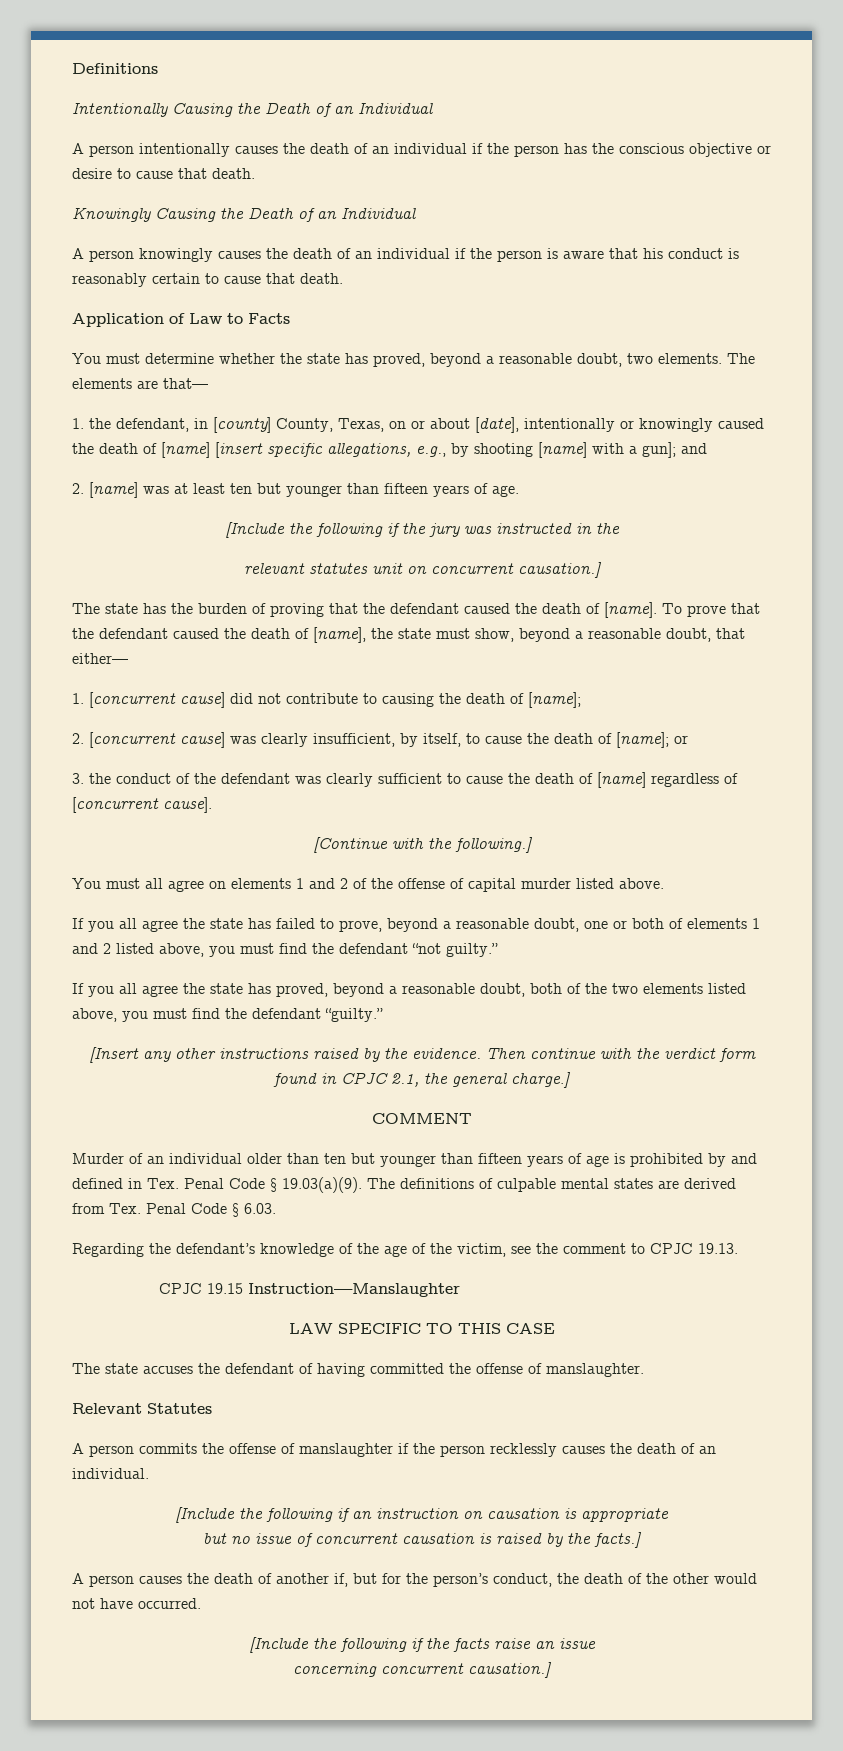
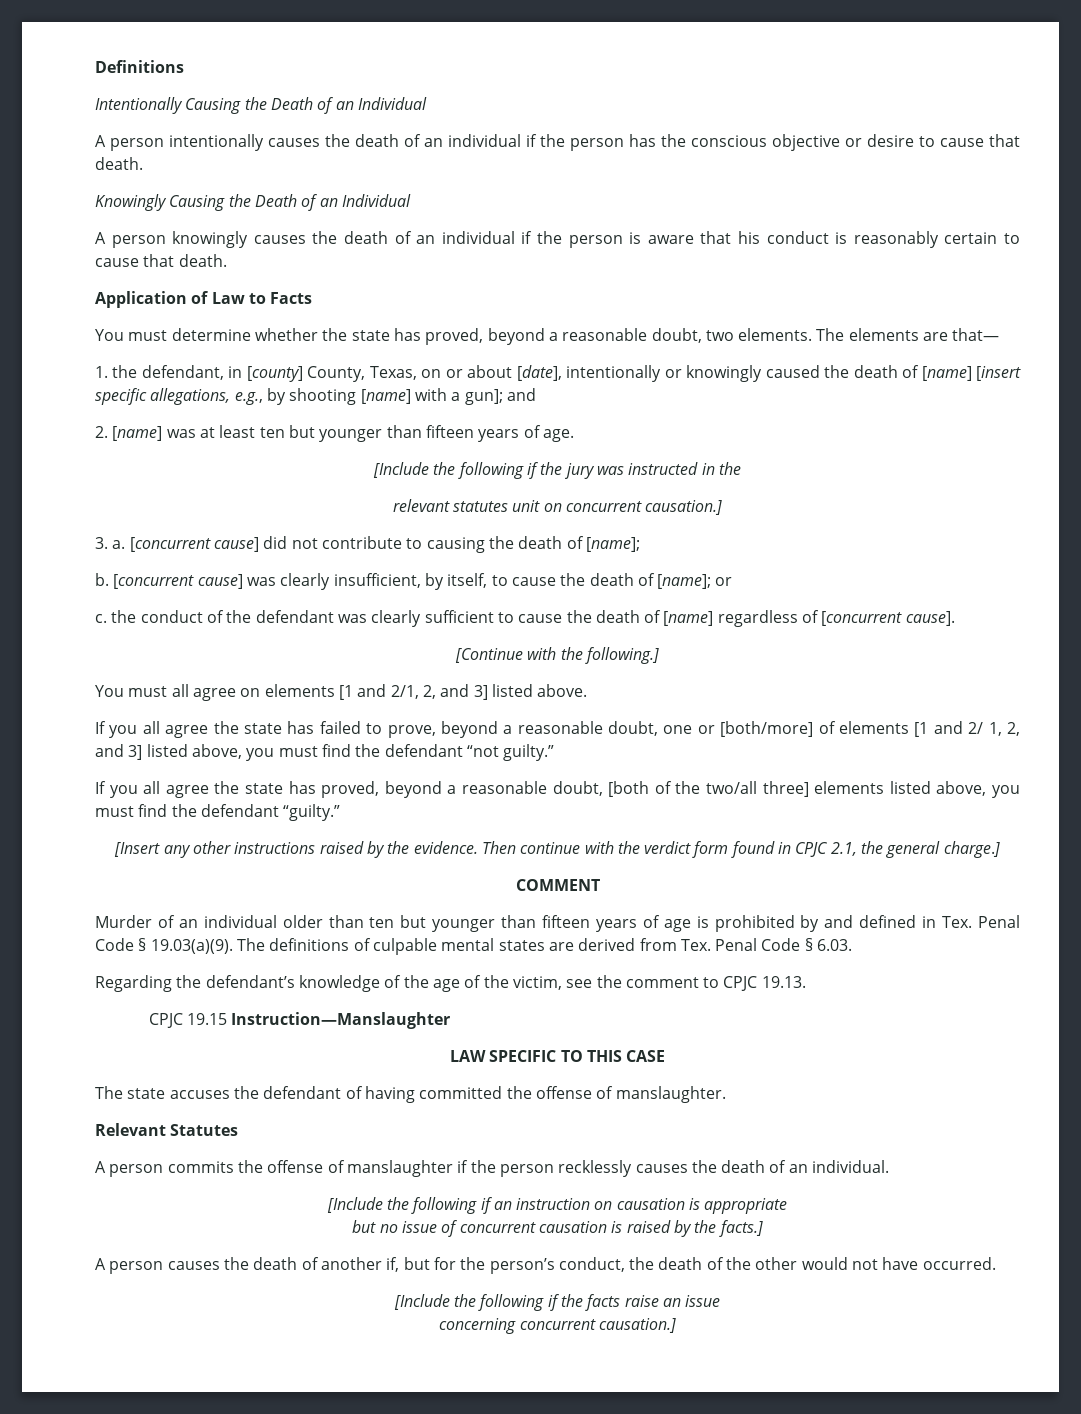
- The state has the burden of proving that the defendant caused the death of [name]. To prove that the defendant caused the death of [name], the state must show, beyond a reasonable doubt, that either—
- 1. [concurrent cause] did not contribute to causing the death of [name];
+ 3. a. [concurrent cause] did not contribute to causing the death of [name];
- 2. [concurrent cause] was clearly insufficient, by itself, to cause the death of [name]; or
+ b. [concurrent cause] was clearly insufficient, by itself, to cause the death of [name]; or
- 3. the conduct of the defendant was clearly sufficient to cause the death of [name] regardless of [concurrent cause].
+ c. the conduct of the defendant was clearly sufficient to cause the death of [name] regardless of [concurrent cause].
- You must all agree on elements 1 and 2 of the offense of capital murder listed above.
+ You must all agree on elements [1 and 2/1, 2, and 3] listed above.
- If you all agree the state has failed to prove, beyond a reasonable doubt, one or both of elements 1 and 2 listed above, you must find the defendant “not guilty.”
+ If you all agree the state has failed to prove, beyond a reasonable doubt, one or [both/more] of elements [1 and 2/ 1, 2, and 3] listed above, you must find the defendant “not guilty.”
- If you all agree the state has proved, beyond a reasonable doubt, both of the two elements listed above, you must find the defendant “guilty.”
+ If you all agree the state has proved, beyond a reasonable doubt, [both of the two/all three] elements listed above, you must find the defendant “guilty.”

